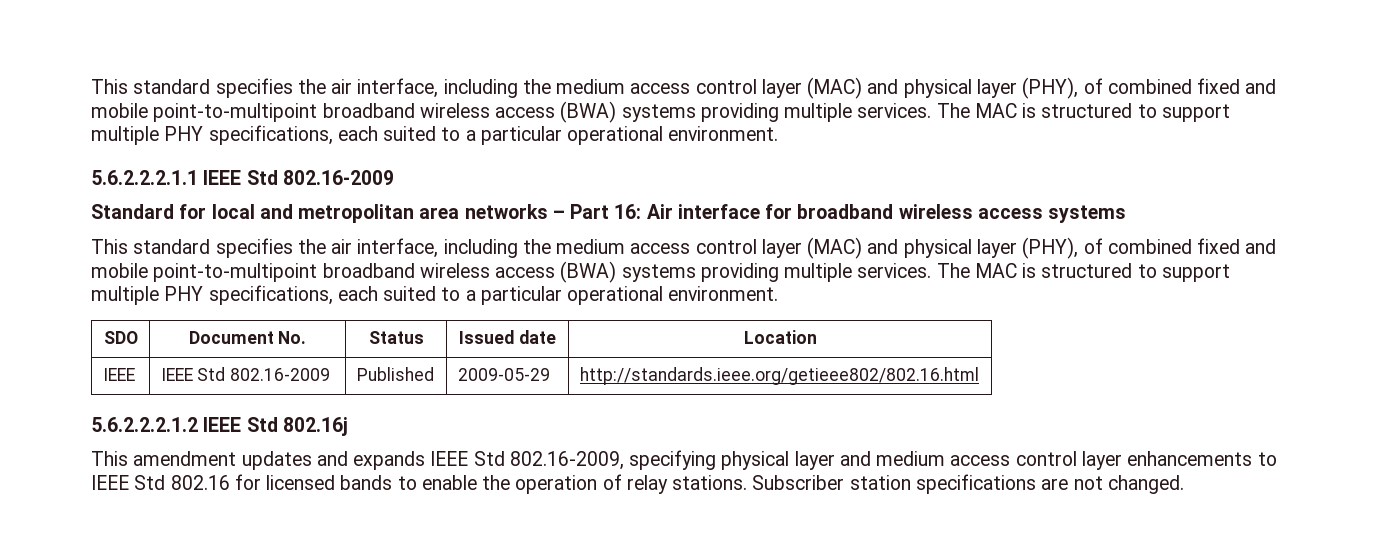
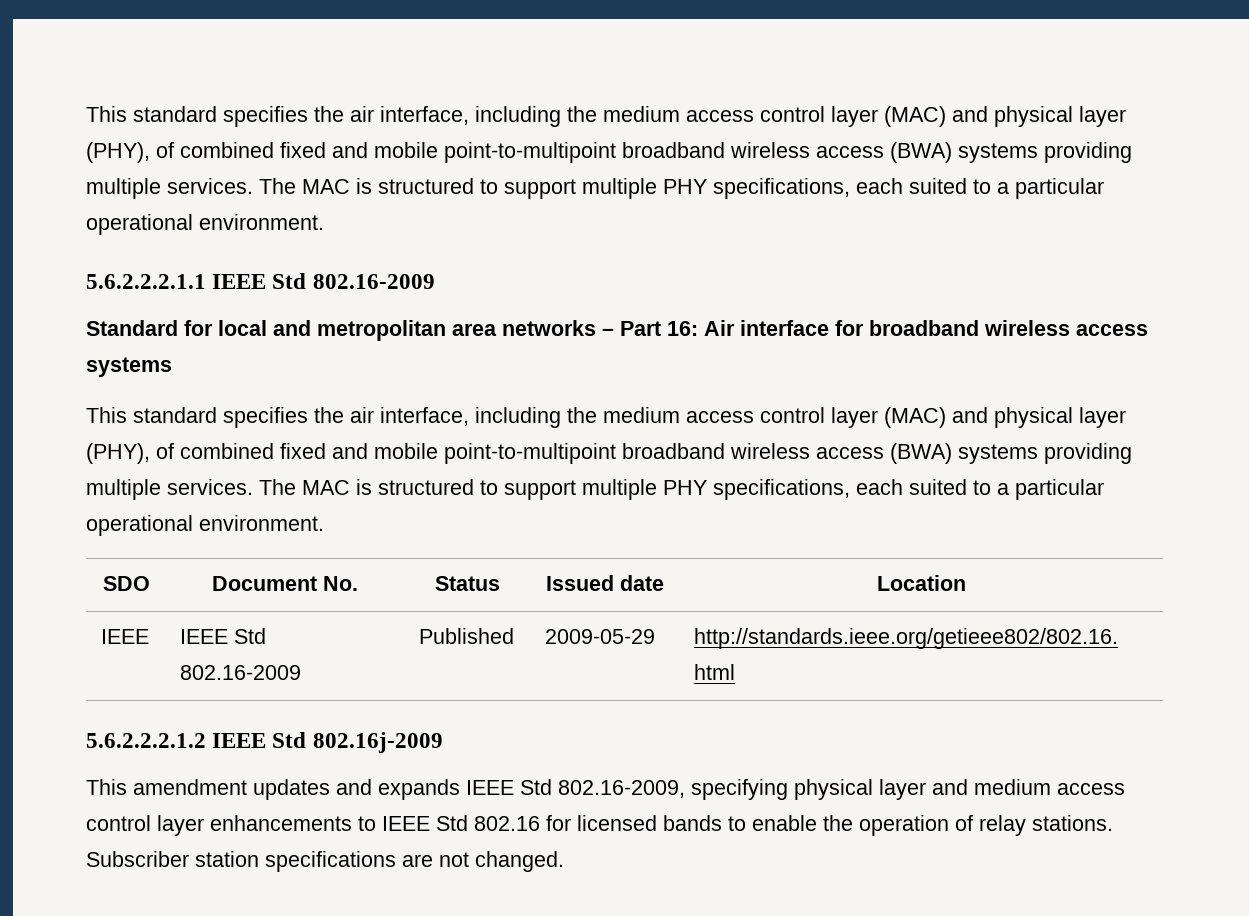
- 5.6.2.2.2.1.2 IEEE Std 802.16j
+ 5.6.2.2.2.1.2 IEEE Std 802.16j-2009

